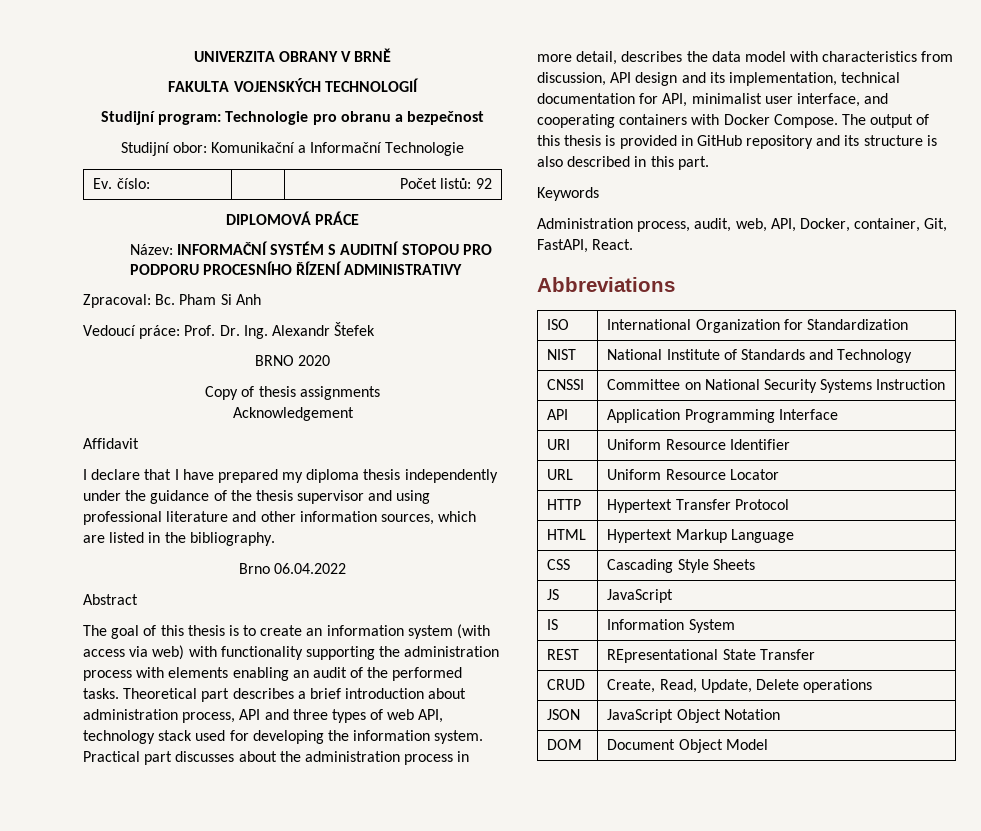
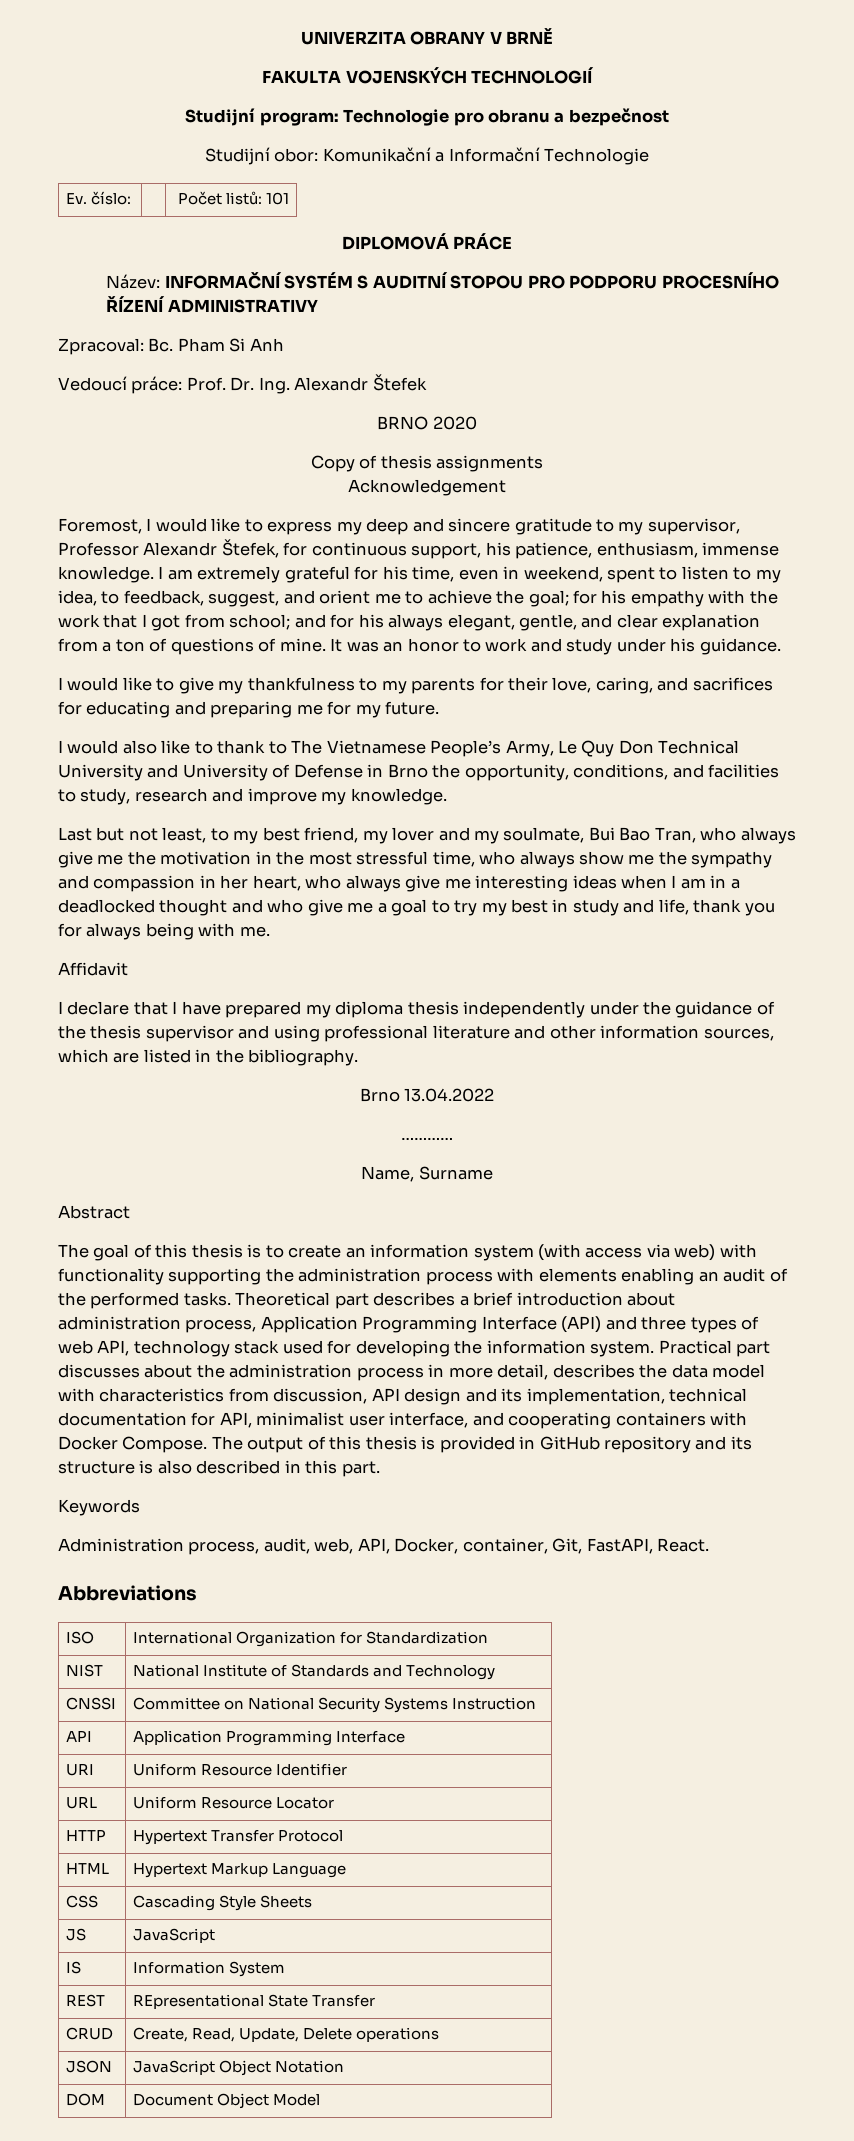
- Ev. číslo: | | Počet listů: 92
+ Ev. číslo: | | Počet listů: 101
+ Foremost, I would like to express my deep and sincere gratitude to my supervisor, Professor Alexandr Štefek, for continuous support, his patience, enthusiasm, immense knowledge. I am extremely grateful for his time, even in weekend, spent to listen to my idea, to feedback, suggest, and orient me to achieve the goal; for his empathy with the work that I got from school; and for his always elegant, gentle, and clear explanation from a ton of questions of mine. It was an honor to work and study under his guidance.
+ I would like to give my thankfulness to my parents for their love, caring, and sacrifices for educating and preparing me for my future.
+ I would also like to thank to The Vietnamese People’s Army, Le Quy Don Technical University and University of Defense in Brno the opportunity, conditions, and facilities to study, research and improve my knowledge.
+ Last but not least, to my best friend, my lover and my soulmate, Bui Bao Tran, who always give me the motivation in the most stressful time, who always show me the sympathy and compassion in her heart, who always give me interesting ideas when I am in a deadlocked thought and who give me a goal to try my best in study and life, thank you for always being with me.
- Brno 06.04.2022
+ Brno 13.04.2022
+ …………
+ Name, Surname
- Theoretical part describes a brief introduction about administration process, API and three types of web API, technology stack used for developing the information system.
+ Theoretical part describes a brief introduction about administration process, Application Programming Interface (API) and three types of web API, technology stack used for developing the information system.

